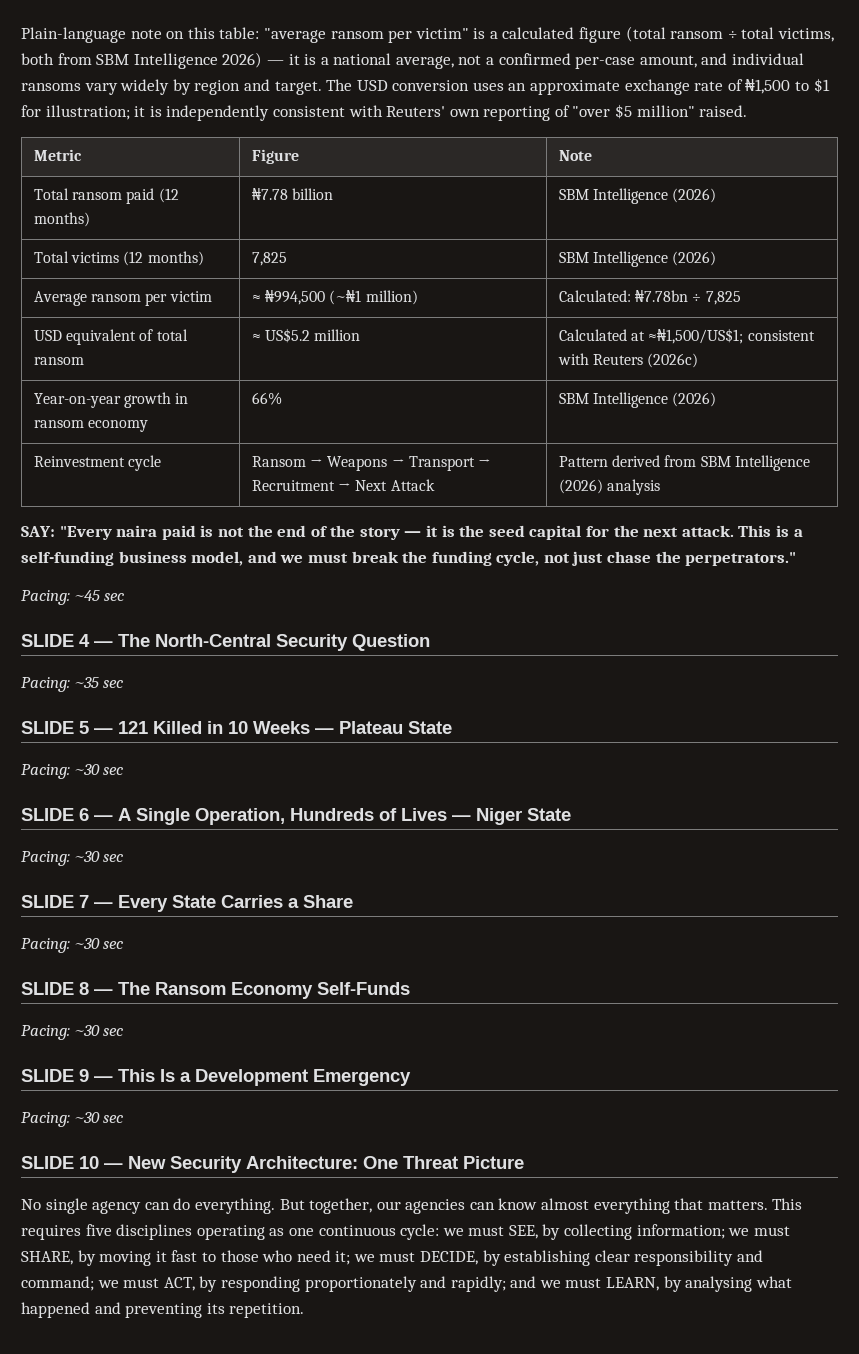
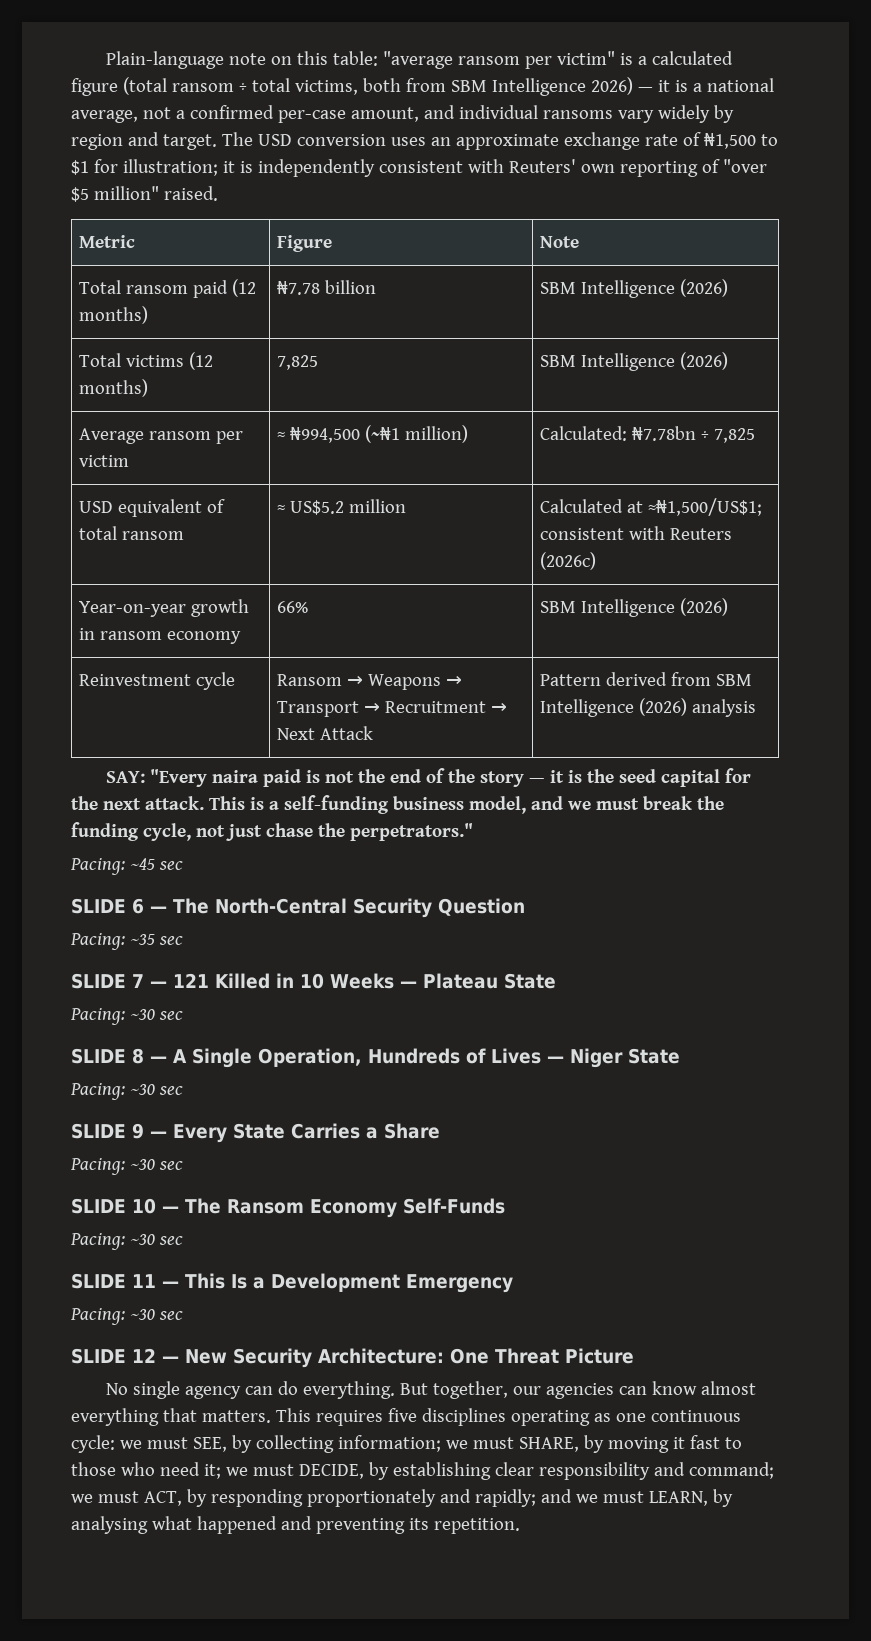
- SLIDE 4 — The North-Central Security Question
+ SLIDE 6 — The North-Central Security Question
- SLIDE 5 — 121 Killed in 10 Weeks — Plateau State
+ SLIDE 7 — 121 Killed in 10 Weeks — Plateau State
- SLIDE 6 — A Single Operation, Hundreds of Lives — Niger State
+ SLIDE 8 — A Single Operation, Hundreds of Lives — Niger State
- SLIDE 7 — Every State Carries a Share
+ SLIDE 9 — Every State Carries a Share
- SLIDE 8 — The Ransom Economy Self-Funds
+ SLIDE 10 — The Ransom Economy Self-Funds
- SLIDE 9 — This Is a Development Emergency
+ SLIDE 11 — This Is a Development Emergency
- SLIDE 10 — New Security Architecture: One Threat Picture
+ SLIDE 12 — New Security Architecture: One Threat Picture

